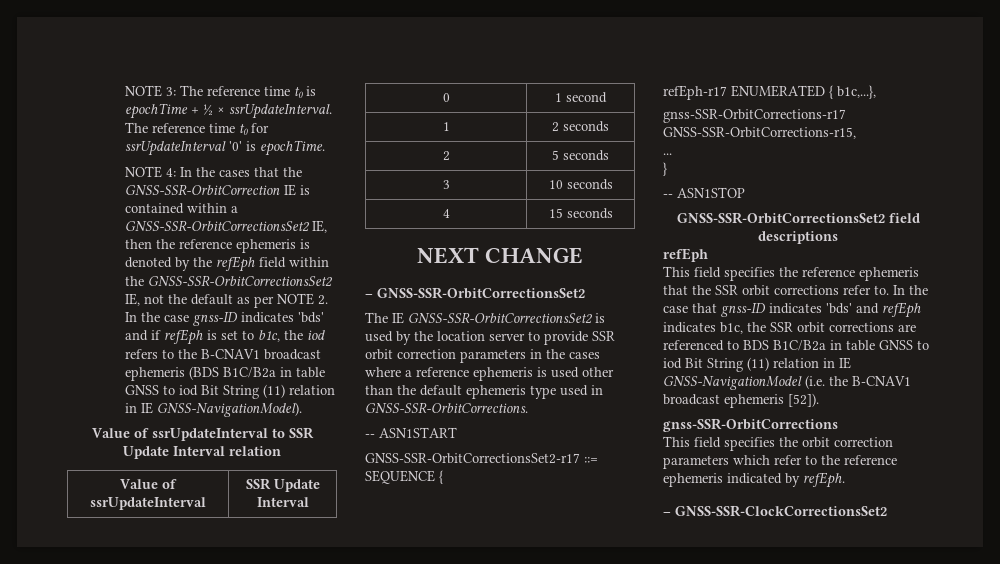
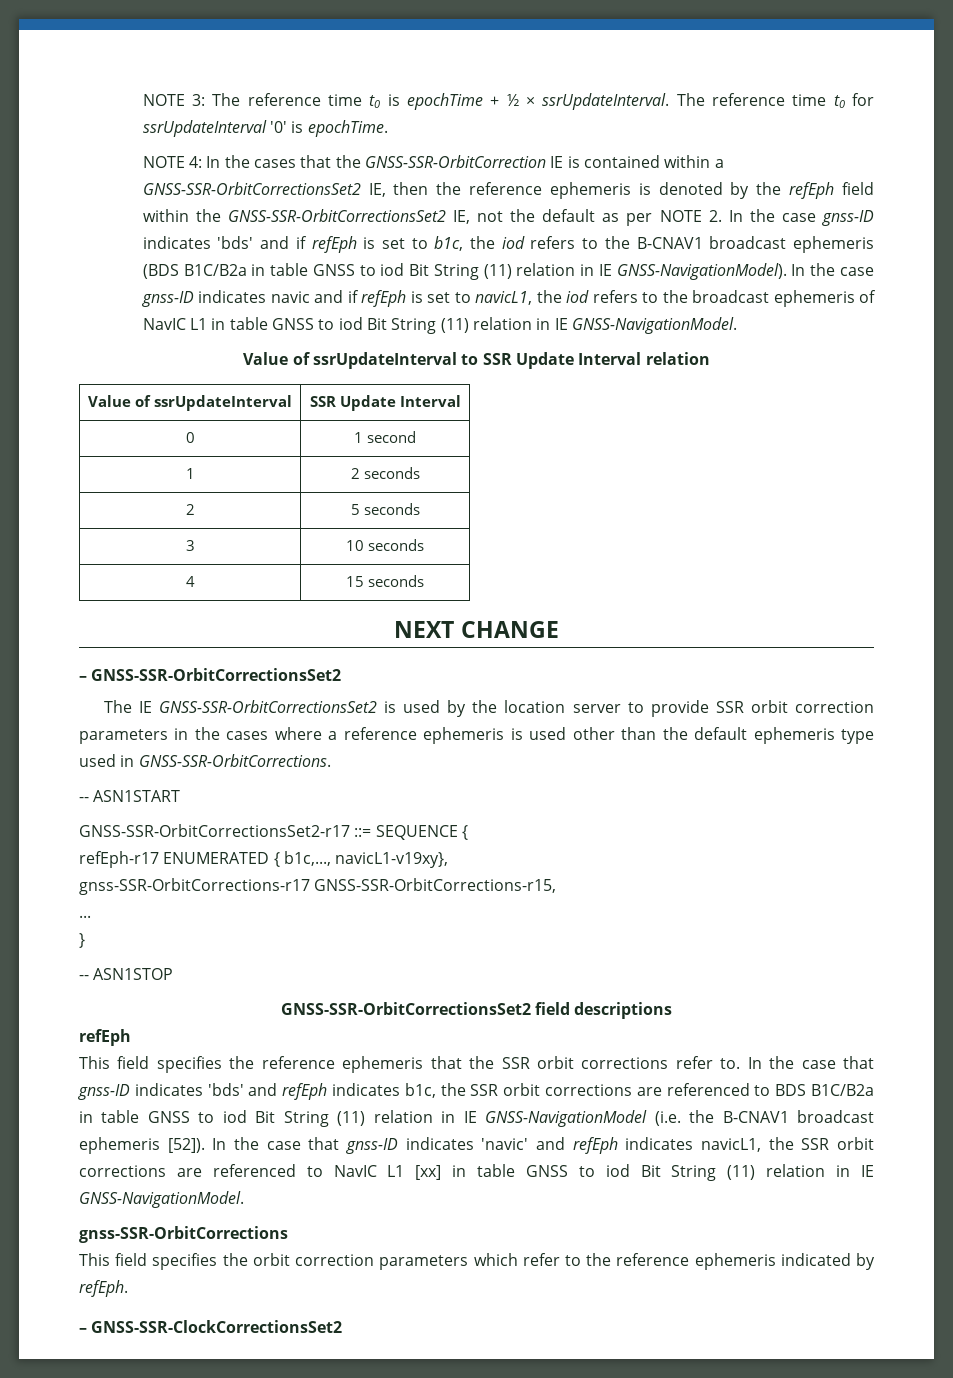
+ In the case gnss-ID indicates navic and if refEph is set to navicL1, the iod refers to the broadcast ephemeris of NavIC L1 in table GNSS to iod Bit String (11) relation in IE GNSS-NavigationModel.
- refEph-r17 ENUMERATED { b1c,...},
+ refEph-r17 ENUMERATED { b1c,..., navicL1-v19xy},
+ In the case that gnss-ID indicates 'navic' and refEph indicates navicL1, the SSR orbit corrections are referenced to NavIC L1 [xx] in table GNSS to iod Bit String (11) relation in IE GNSS-NavigationModel.

